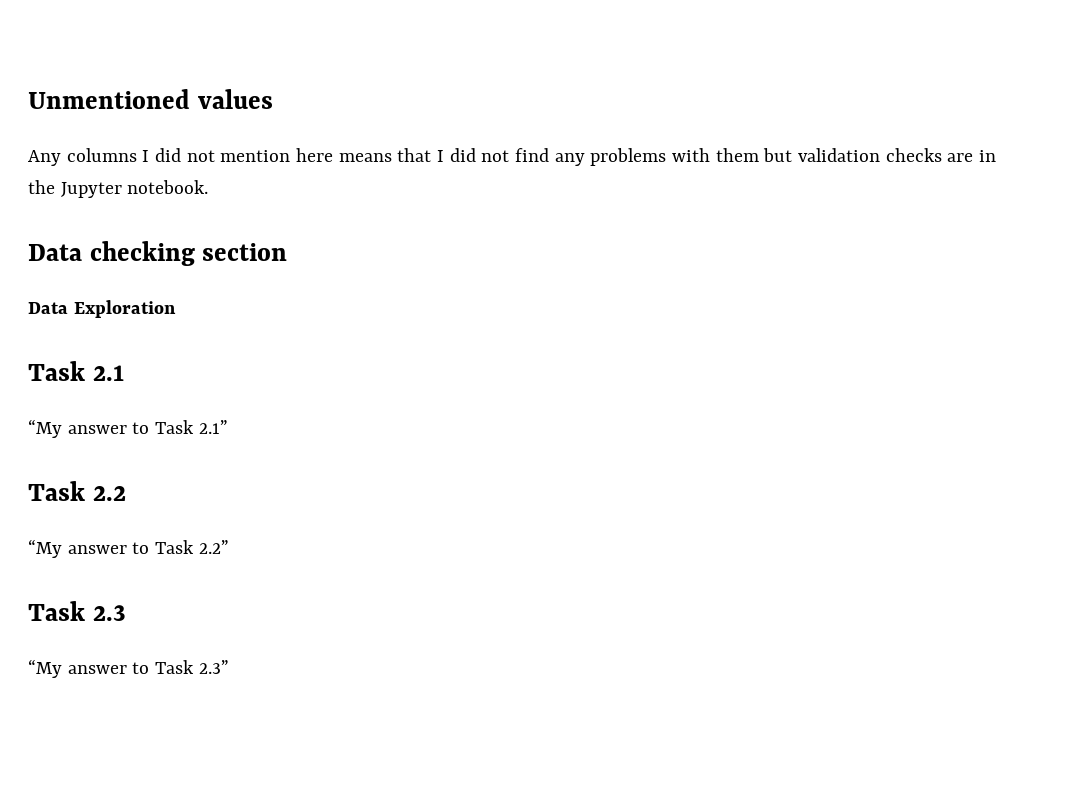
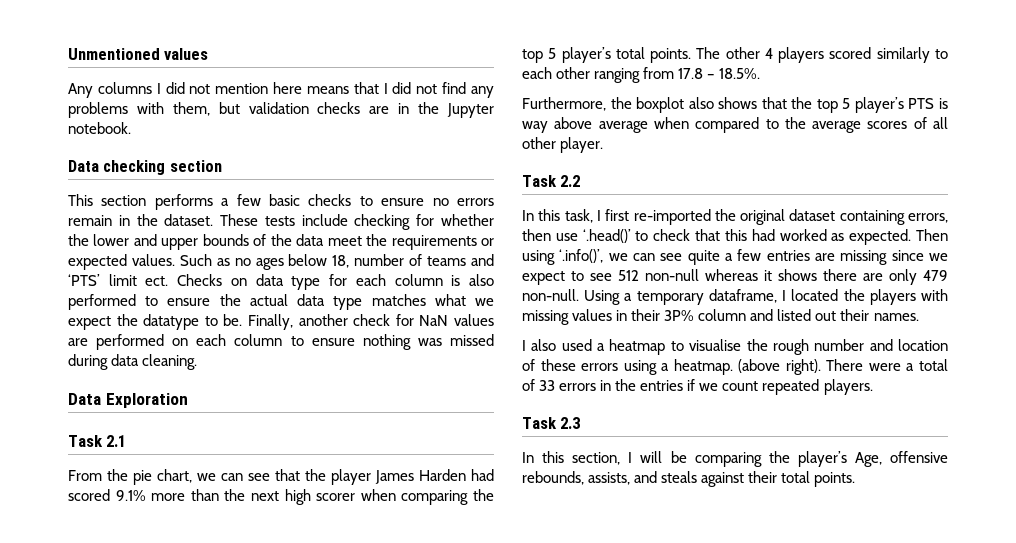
- Any columns I did not mention here means that I did not find any problems with them but validation checks are in the Jupyter notebook.
+ Any columns I did not mention here means that I did not find any problems with them, but validation checks are in the Jupyter notebook.
+ This section performs a few basic checks to ensure no errors remain in the dataset. These tests include checking for whether the lower and upper bounds of the data meet the requirements or expected values. Such as no ages below 18, number of teams and ‘PTS’ limit ect. Checks on data type for each column is also performed to ensure the actual data type matches what we expect the datatype to be. Finally, another check for NaN values are performed on each column to ensure nothing was missed during data cleaning.
  Data Exploration
  Task 2.1
- “My answer to Task 2.1”
+ From the pie chart, we can see that the player James Harden had scored 9.1% more than the next high scorer when comparing the top 5 player’s total points. The other 4 players scored similarly to each other ranging from 17.8 – 18.5%.
+ Furthermore, the boxplot also shows that the top 5 player’s PTS is way above average when compared to the average scores of all other player.
  Task 2.2
- “My answer to Task 2.2”
+ In this task, I first re-imported the original dataset containing errors, then use ‘.head()’ to check that this had worked as expected. Then using ‘.info()’, we can see quite a few entries are missing since we expect to see 512 non-null whereas it shows there are only 479 non-null. Using a temporary dataframe, I located the players with missing values in their 3P% column and listed out their names.
+ I also used a heatmap to visualise the rough number and location of these errors using a heatmap. (above right). There were a total of 33 errors in the entries if we count repeated players.
  Task 2.3
- “My answer to Task 2.3”
+ In this section, I will be comparing the player’s Age, offensive rebounds, assists, and steals against their total points.

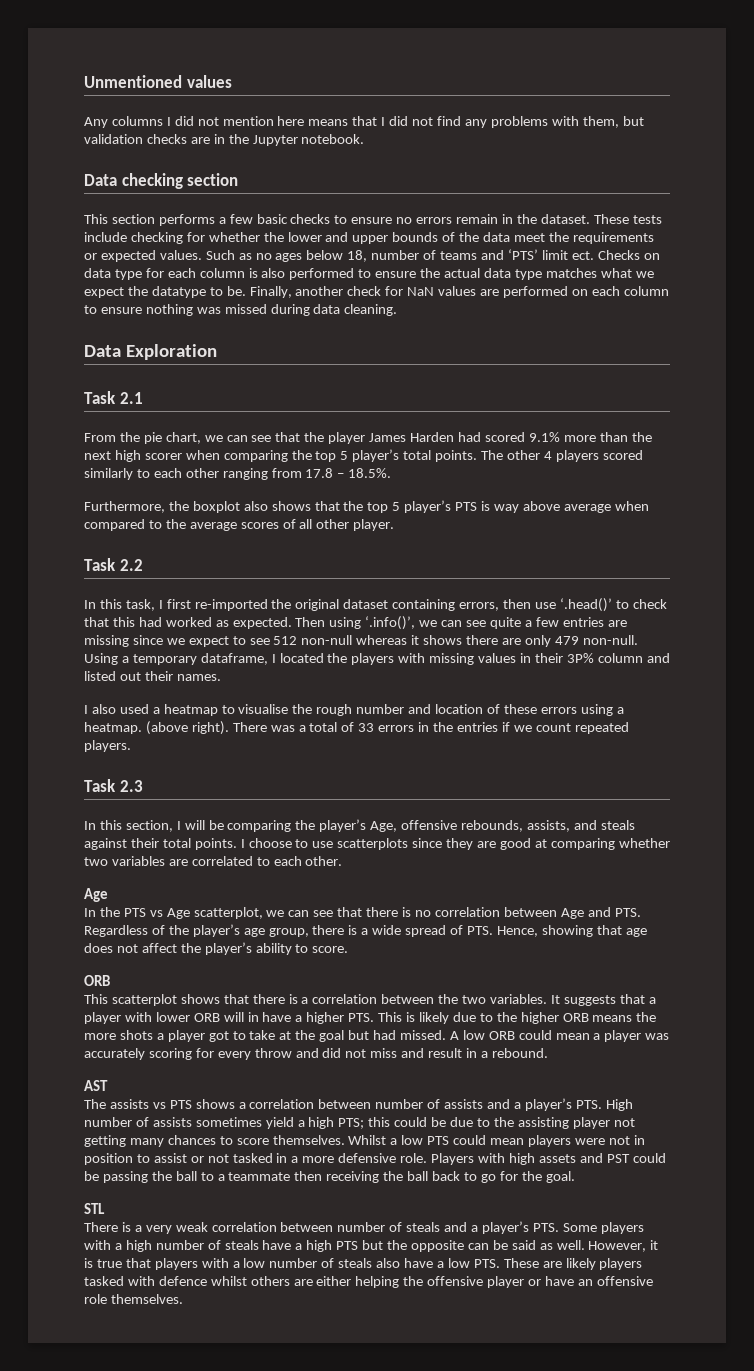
- There were a total of 33 errors in the entries if we count repeated players.
+ There was a total of 33 errors in the entries if we count repeated players.
+ I choose to use scatterplots since they are good at comparing whether two variables are correlated to each other.
+ Age
+ In the PTS vs Age scatterplot, we can see that there is no correlation between Age and PTS. Regardless of the player’s age group, there is a wide spread of PTS. Hence, showing that age does not affect the player’s ability to score.
+ ORB
+ This scatterplot shows that there is a correlation between the two variables. It suggests that a player with lower ORB will in have a higher PTS. This is likely due to the higher ORB means the more shots a player got to take at the goal but had missed. A low ORB could mean a player was accurately scoring for every throw and did not miss and result in a rebound.
+ AST
+ The assists vs PTS shows a correlation between number of assists and a player’s PTS. High number of assists sometimes yield a high PTS; this could be due to the assisting player not getting many chances to score themselves. Whilst a low PTS could mean players were not in position to assist or not tasked in a more defensive role. Players with high assets and PST could be passing the ball to a teammate then receiving the ball back to go for the goal.
+ STL
+ There is a very weak correlation between number of steals and a player’s PTS. Some players with a high number of steals have a high PTS but the opposite can be said as well. However, it is true that players with a low number of steals also have a low PTS. These are likely players tasked with defence whilst others are either helping the offensive player or have an offensive role themselves.

